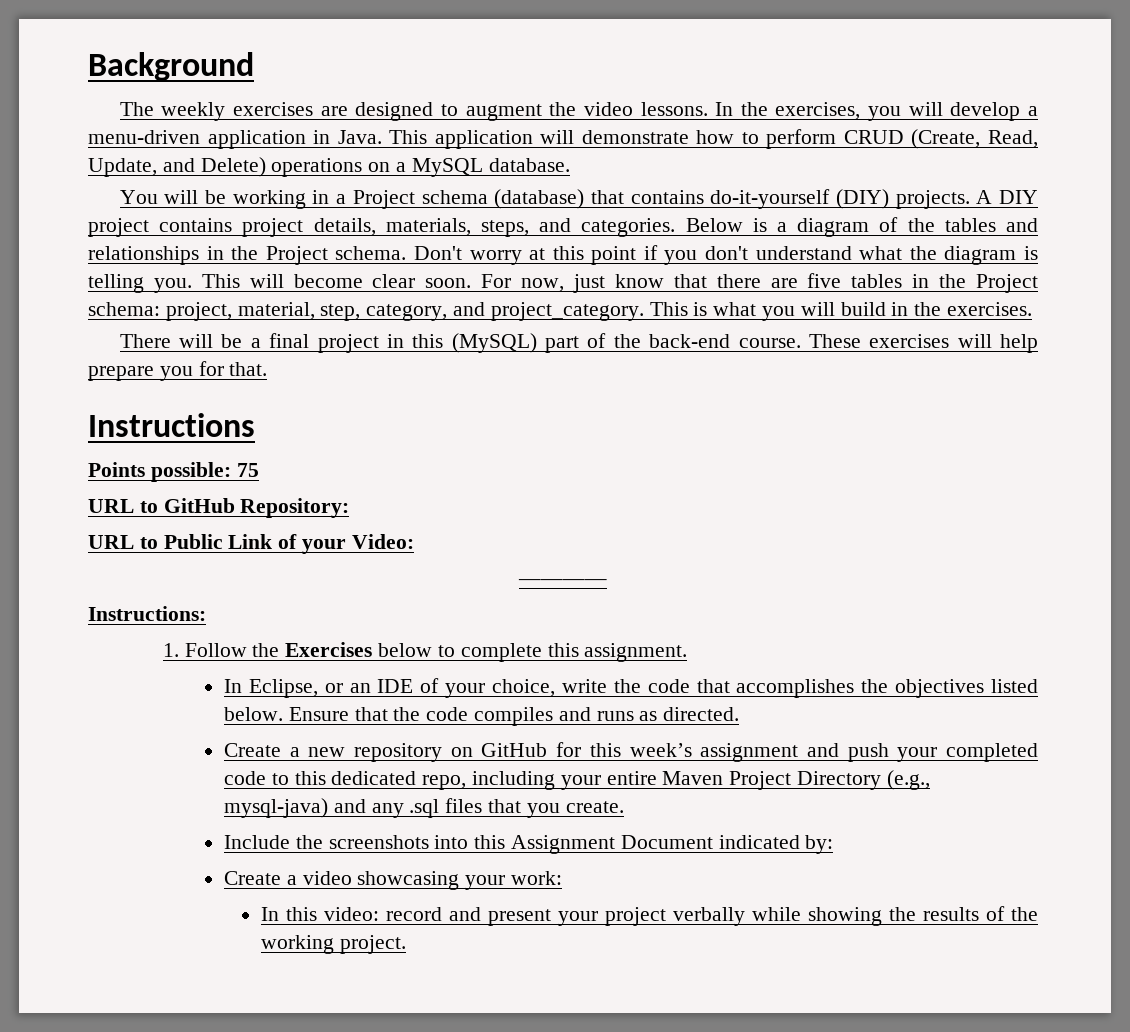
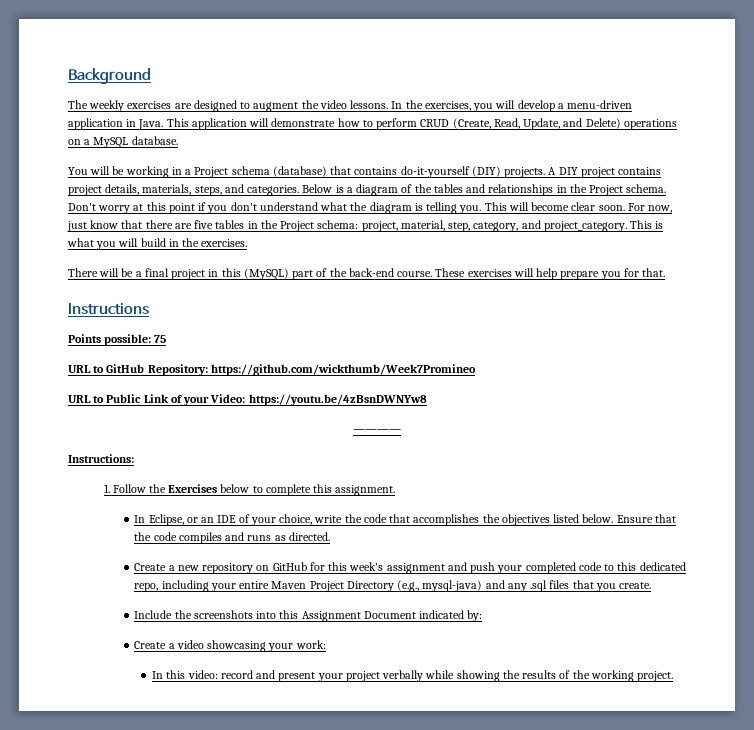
- URL to GitHub Repository:
+ URL to GitHub Repository: https://github.com/wickthumb/Week7Promineo
- URL to Public Link of your Video:
+ URL to Public Link of your Video: https://youtu.be/4zBsnDWNYw8

